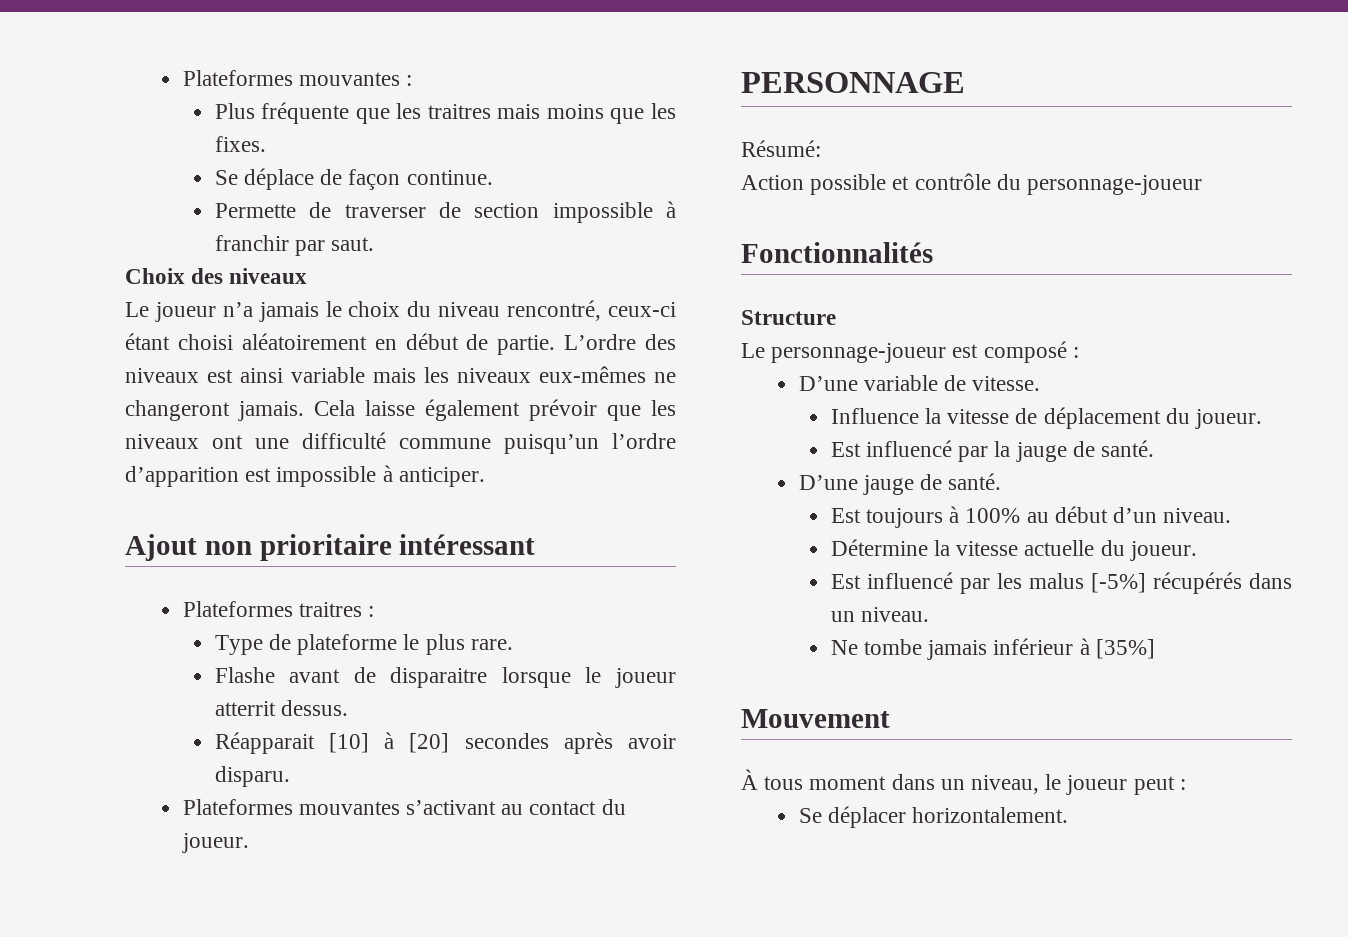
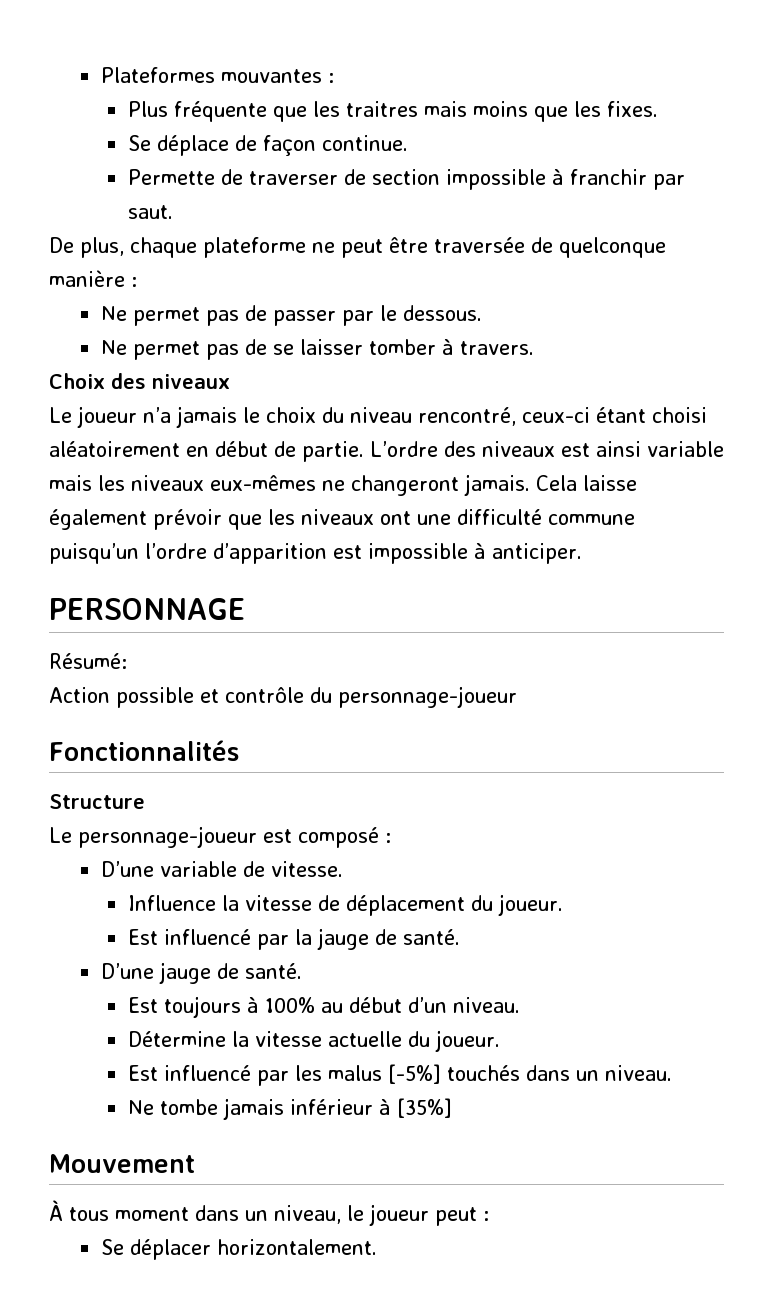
+ De plus, chaque plateforme ne peut être traversée de quelconque manière :
+ Ne permet pas de passer par le dessous.
+ Ne permet pas de se laisser tomber à travers.
- Ajout non prioritaire intéressant
- Plateformes traitres :
- Type de plateforme le plus rare.
- Flashe avant de disparaitre lorsque le joueur atterrit dessus.
- Réapparait [10] à [20] secondes après avoir disparu.
- Plateformes mouvantes s’activant au contact du joueur.
- Est influencé par les malus [-5%] récupérés dans un niveau.
+ Est influencé par les malus [-5%] touchés dans un niveau.

